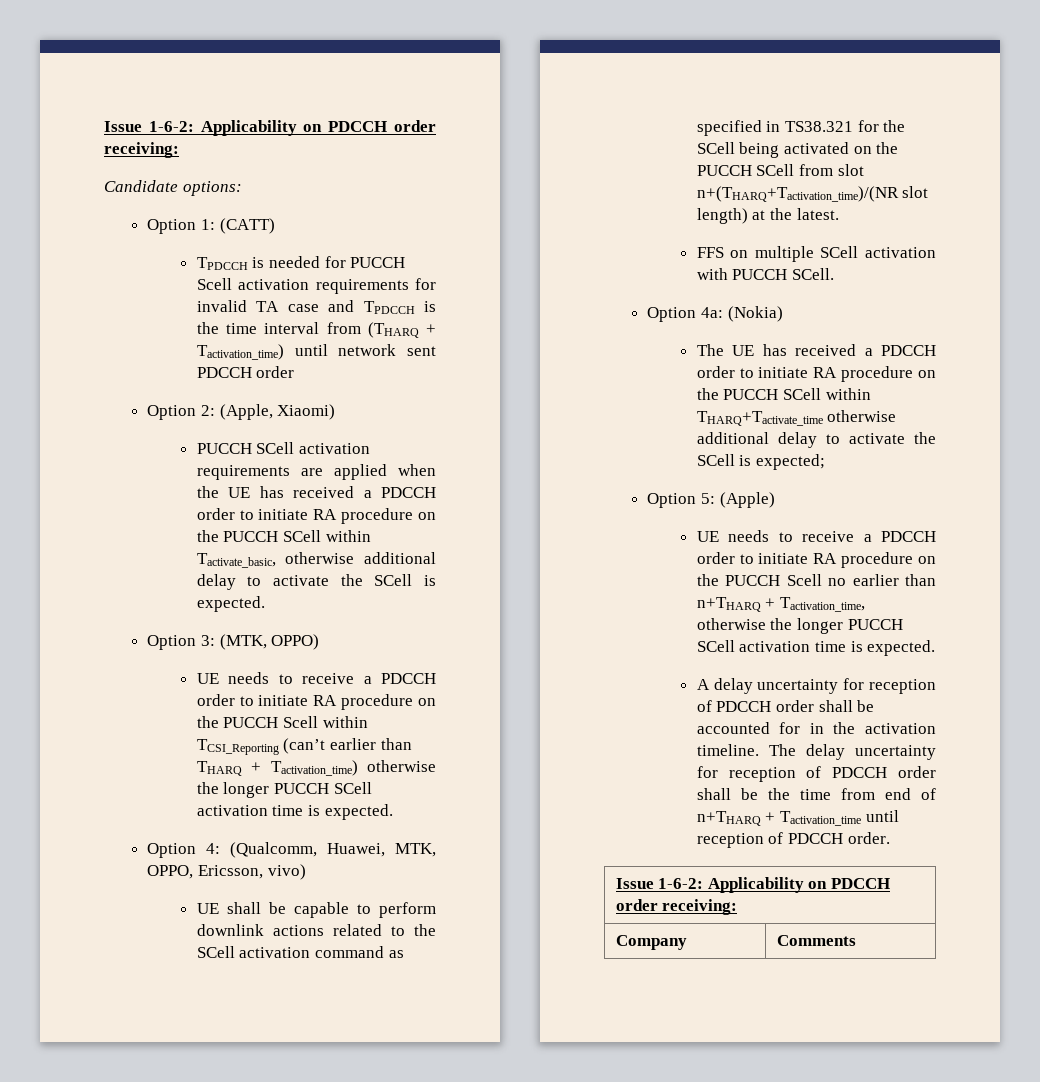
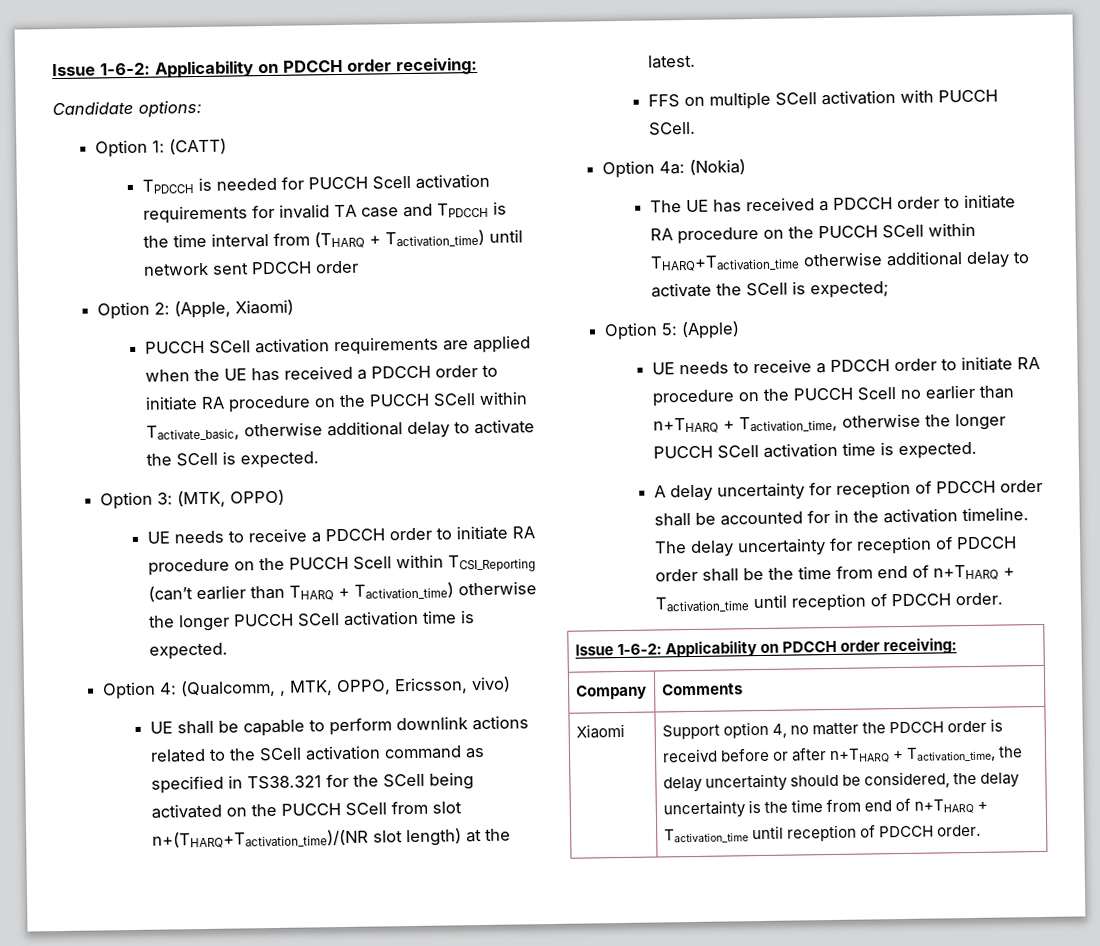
- Option 4: (Qualcomm, Huawei, MTK, OPPO, Ericsson, vivo)
+ Option 4: (Qualcomm, , MTK, OPPO, Ericsson, vivo)
- The UE has received a PDCCH order to initiate RA procedure on the PUCCH SCell within THARQ+Tactivate_time otherwise additional delay to activate the SCell is expected;
+ The UE has received a PDCCH order to initiate RA procedure on the PUCCH SCell within THARQ+Tactivation_time otherwise additional delay to activate the SCell is expected;
+ Xiaomi | Support option 4, no matter the PDCCH order is receivd before or after n+THARQ + Tactivation_time, the delay uncertainty should be considered, the delay uncertainty is the time from end of n+THARQ + Tactivation_time until reception of PDCCH order.

